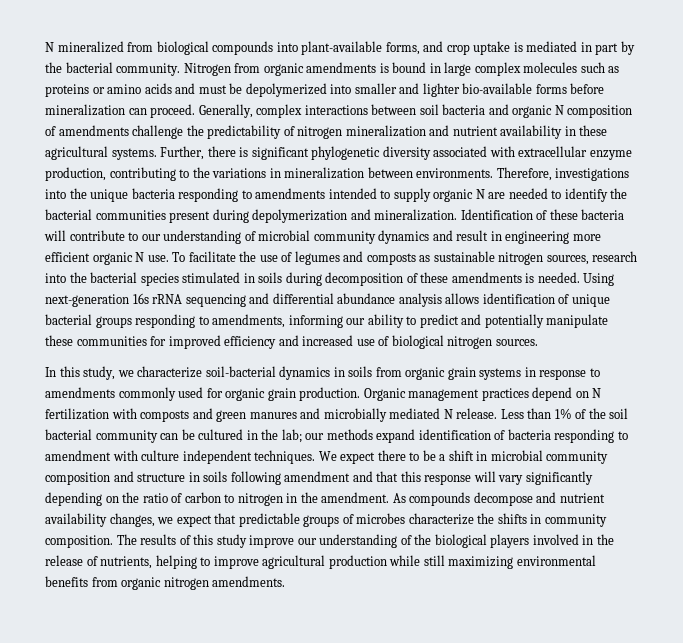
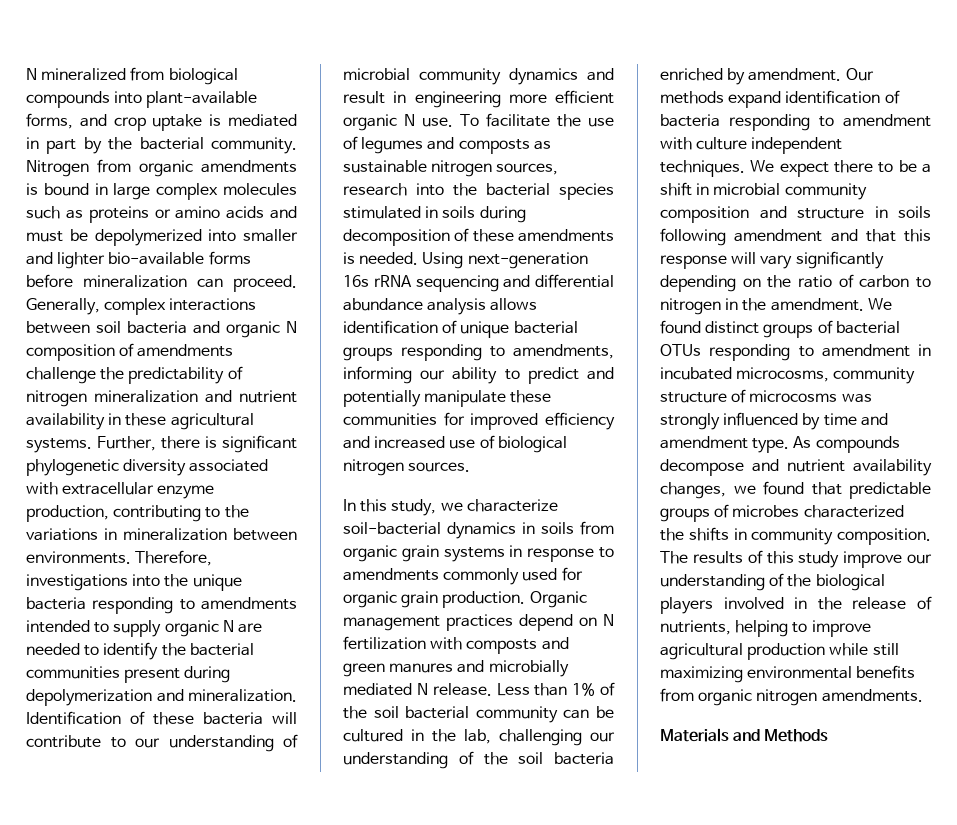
- Less than 1% of the soil bacterial community can be cultured in the lab; our methods expand identification of bacteria responding to amendment with culture independent techniques.
+ Less than 1% of the soil bacterial community can be cultured in the lab, challenging our understanding of the soil bacteria enriched by amendment. Our methods expand identification of bacteria responding to amendment with culture independent techniques.
+ We found distinct groups of bacterial OTUs responding to amendment in incubated microcosms, community structure of microcosms was strongly influenced by time and amendment type.
- As compounds decompose and nutrient availability changes, we expect that predictable groups of microbes characterize the shifts in community composition.
+ As compounds decompose and nutrient availability changes, we found that predictable groups of microbes characterized the shifts in community composition.
+ Materials and Methods

